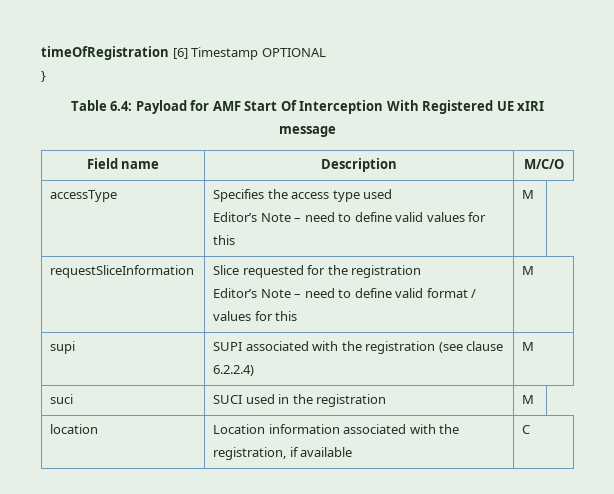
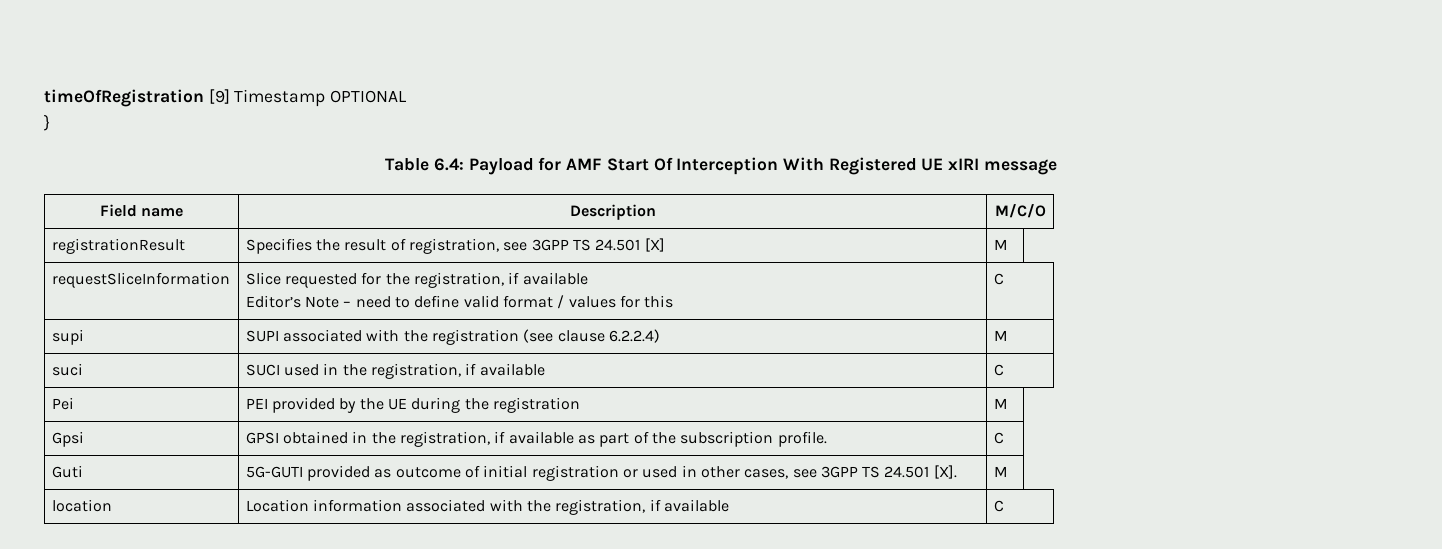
- timeOfRegistration [6] Timestamp OPTIONAL
+ timeOfRegistration [9] Timestamp OPTIONAL
- accessType | Specifies the access type used
- Editor’s Note – need to define valid values for this | M
+ registrationResult | Specifies the result of registration, see 3GPP TS 24.501 [X] | M
- requestSliceInformation | Slice requested for the registration
- Editor’s Note – need to define valid format / values for this | M
+ requestSliceInformation | Slice requested for the registration, if available
+ Editor’s Note – need to define valid format / values for this | C
- suci | SUCI used in the registration | M
+ suci | SUCI used in the registration, if available | C
+ Pei | PEI provided by the UE during the registration | M
+ Gpsi | GPSI obtained in the registration, if available as part of the subscription profile. | C
+ Guti | 5G-GUTI provided as outcome of initial registration or used in other cases, see 3GPP TS 24.501 [X]. | M

